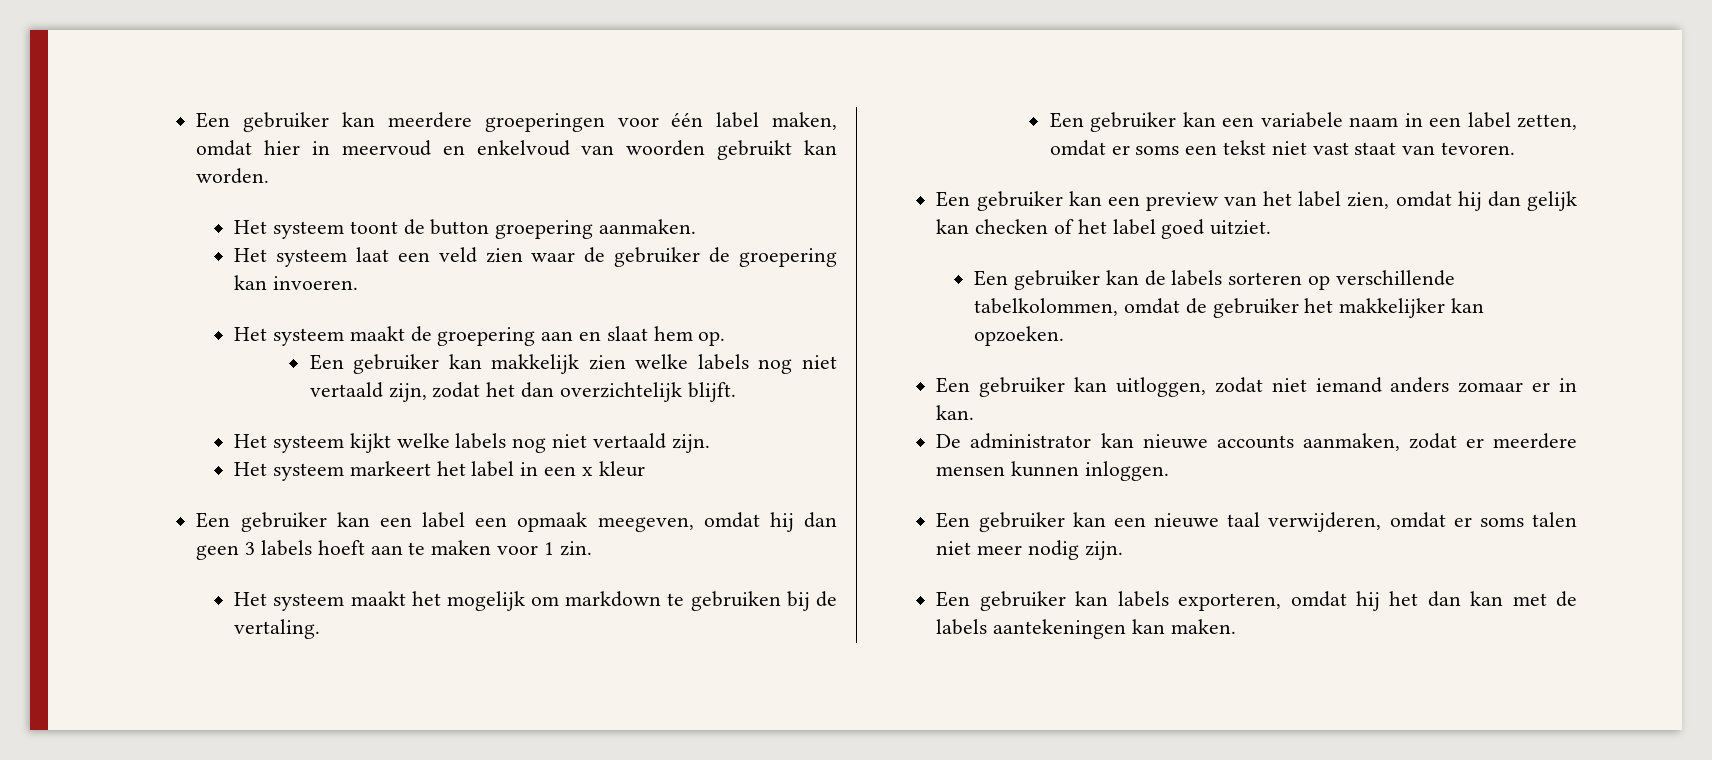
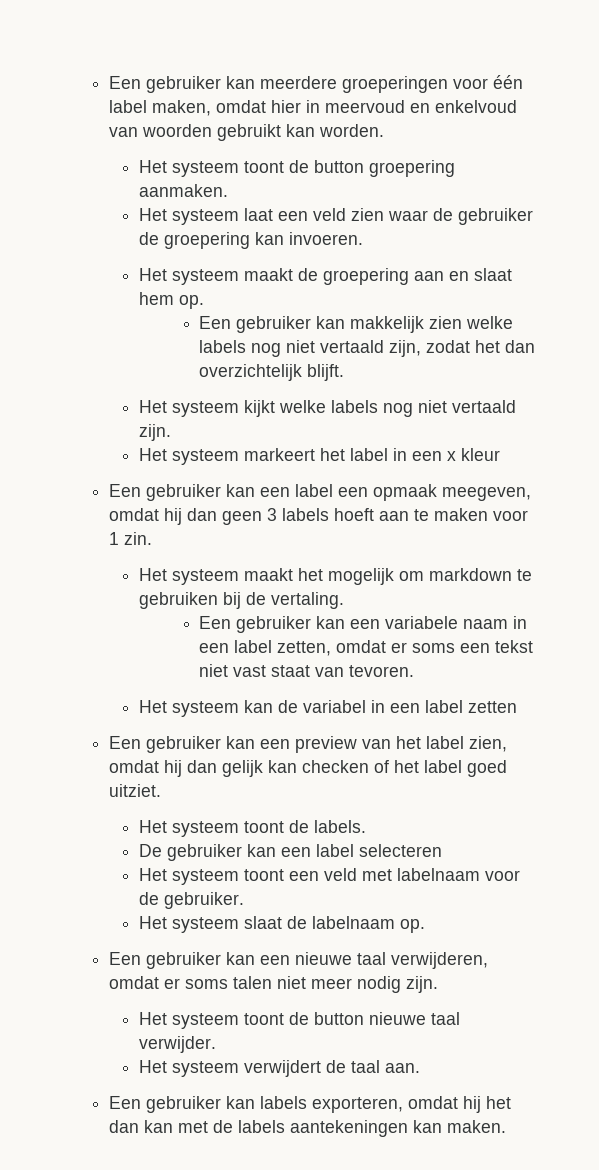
+ Het systeem kan de variabel in een label zetten
- Een gebruiker kan de labels sorteren op verschillende tabelkolommen, omdat de gebruiker het makkelijker kan opzoeken.
- Een gebruiker kan uitloggen, zodat niet iemand anders zomaar er in kan.
- De administrator kan nieuwe accounts aanmaken, zodat er meerdere mensen kunnen inloggen.
+ Het systeem toont de labels.
+ De gebruiker kan een label selecteren
+ Het systeem toont een veld met labelnaam voor de gebruiker.
+ Het systeem slaat de labelnaam op.
+ Het systeem toont de button nieuwe taal verwijder.
+ Het systeem verwijdert de taal aan.

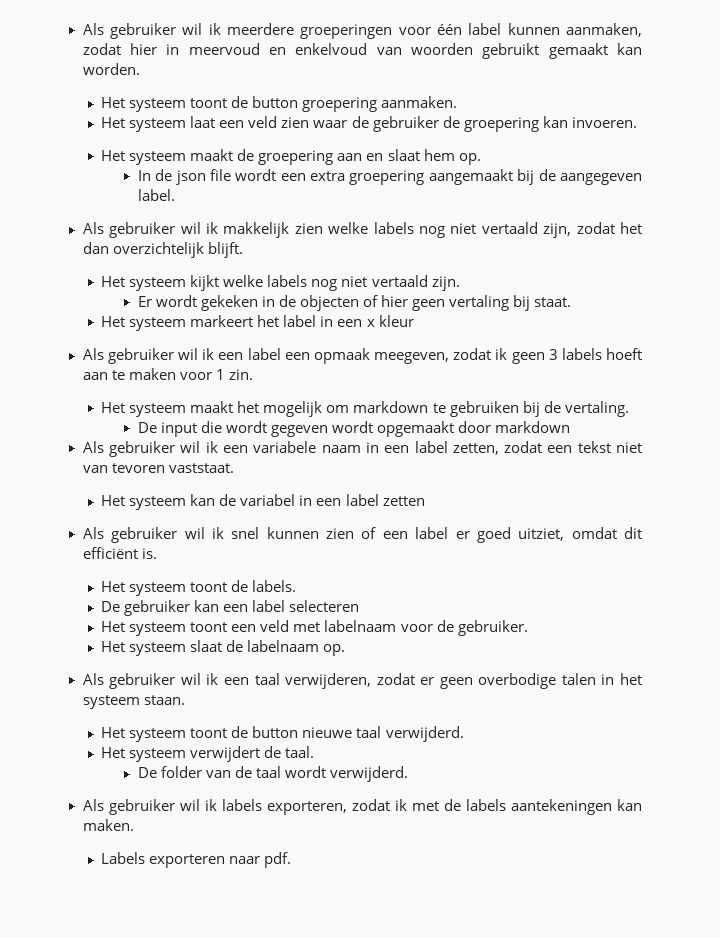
- Een gebruiker kan meerdere groeperingen voor één label maken, omdat hier in meervoud en enkelvoud van woorden gebruikt kan worden.
+ Als gebruiker wil ik meerdere groeperingen voor één label kunnen aanmaken, zodat hier in meervoud en enkelvoud van woorden gebruikt gemaakt kan worden.
- Een gebruiker kan makkelijk zien welke labels nog niet vertaald zijn, zodat het dan overzichtelijk blijft.
+ In de json file wordt een extra groepering aangemaakt bij de aangegeven label.
+ Als gebruiker wil ik makkelijk zien welke labels nog niet vertaald zijn, zodat het dan overzichtelijk blijft.
+ Er wordt gekeken in de objecten of hier geen vertaling bij staat.
- Een gebruiker kan een label een opmaak meegeven, omdat hij dan geen 3 labels hoeft aan te maken voor 1 zin.
+ Als gebruiker wil ik een label een opmaak meegeven, zodat ik geen 3 labels hoeft aan te maken voor 1 zin.
- Een gebruiker kan een variabele naam in een label zetten, omdat er soms een tekst niet vast staat van tevoren.
+ De input die wordt gegeven wordt opgemaakt door markdown
+ Als gebruiker wil ik een variabele naam in een label zetten, zodat een tekst niet van tevoren vaststaat.
- Een gebruiker kan een preview van het label zien, omdat hij dan gelijk kan checken of het label goed uitziet.
+ Als gebruiker wil ik snel kunnen zien of een label er goed uitziet, omdat dit efficiënt is.
- Een gebruiker kan een nieuwe taal verwijderen, omdat er soms talen niet meer nodig zijn.
+ Als gebruiker wil ik een taal verwijderen, zodat er geen overbodige talen in het systeem staan.
- Het systeem toont de button nieuwe taal verwijder.
+ Het systeem toont de button nieuwe taal verwijderd.
- Het systeem verwijdert de taal aan.
- Een gebruiker kan labels exporteren, omdat hij het dan kan met de labels aantekeningen kan maken.
+ Het systeem verwijdert de taal.
+ De folder van de taal wordt verwijderd.
+ Als gebruiker wil ik labels exporteren, zodat ik met de labels aantekeningen kan maken.
+ Labels exporteren naar pdf.

